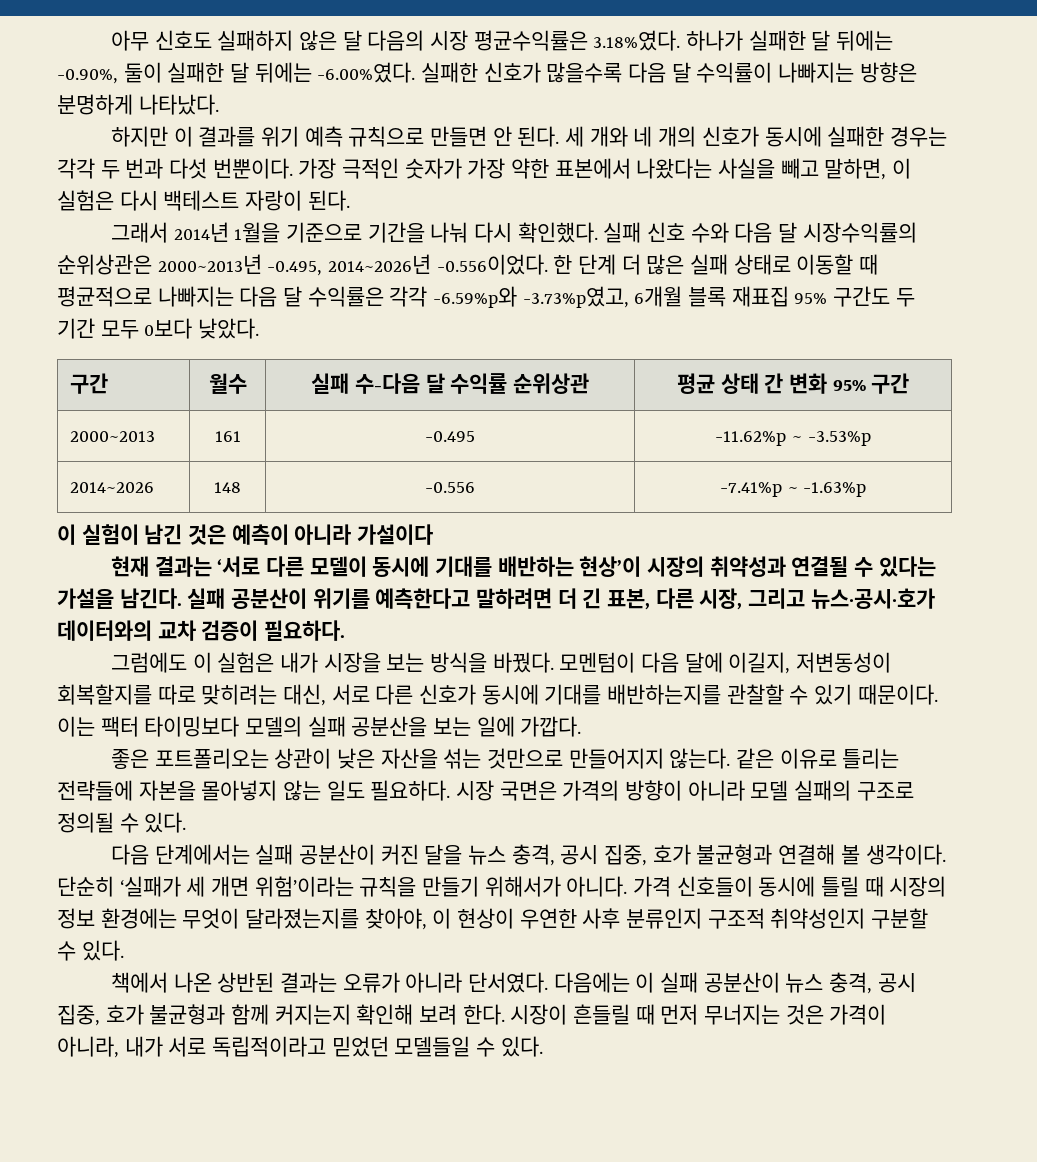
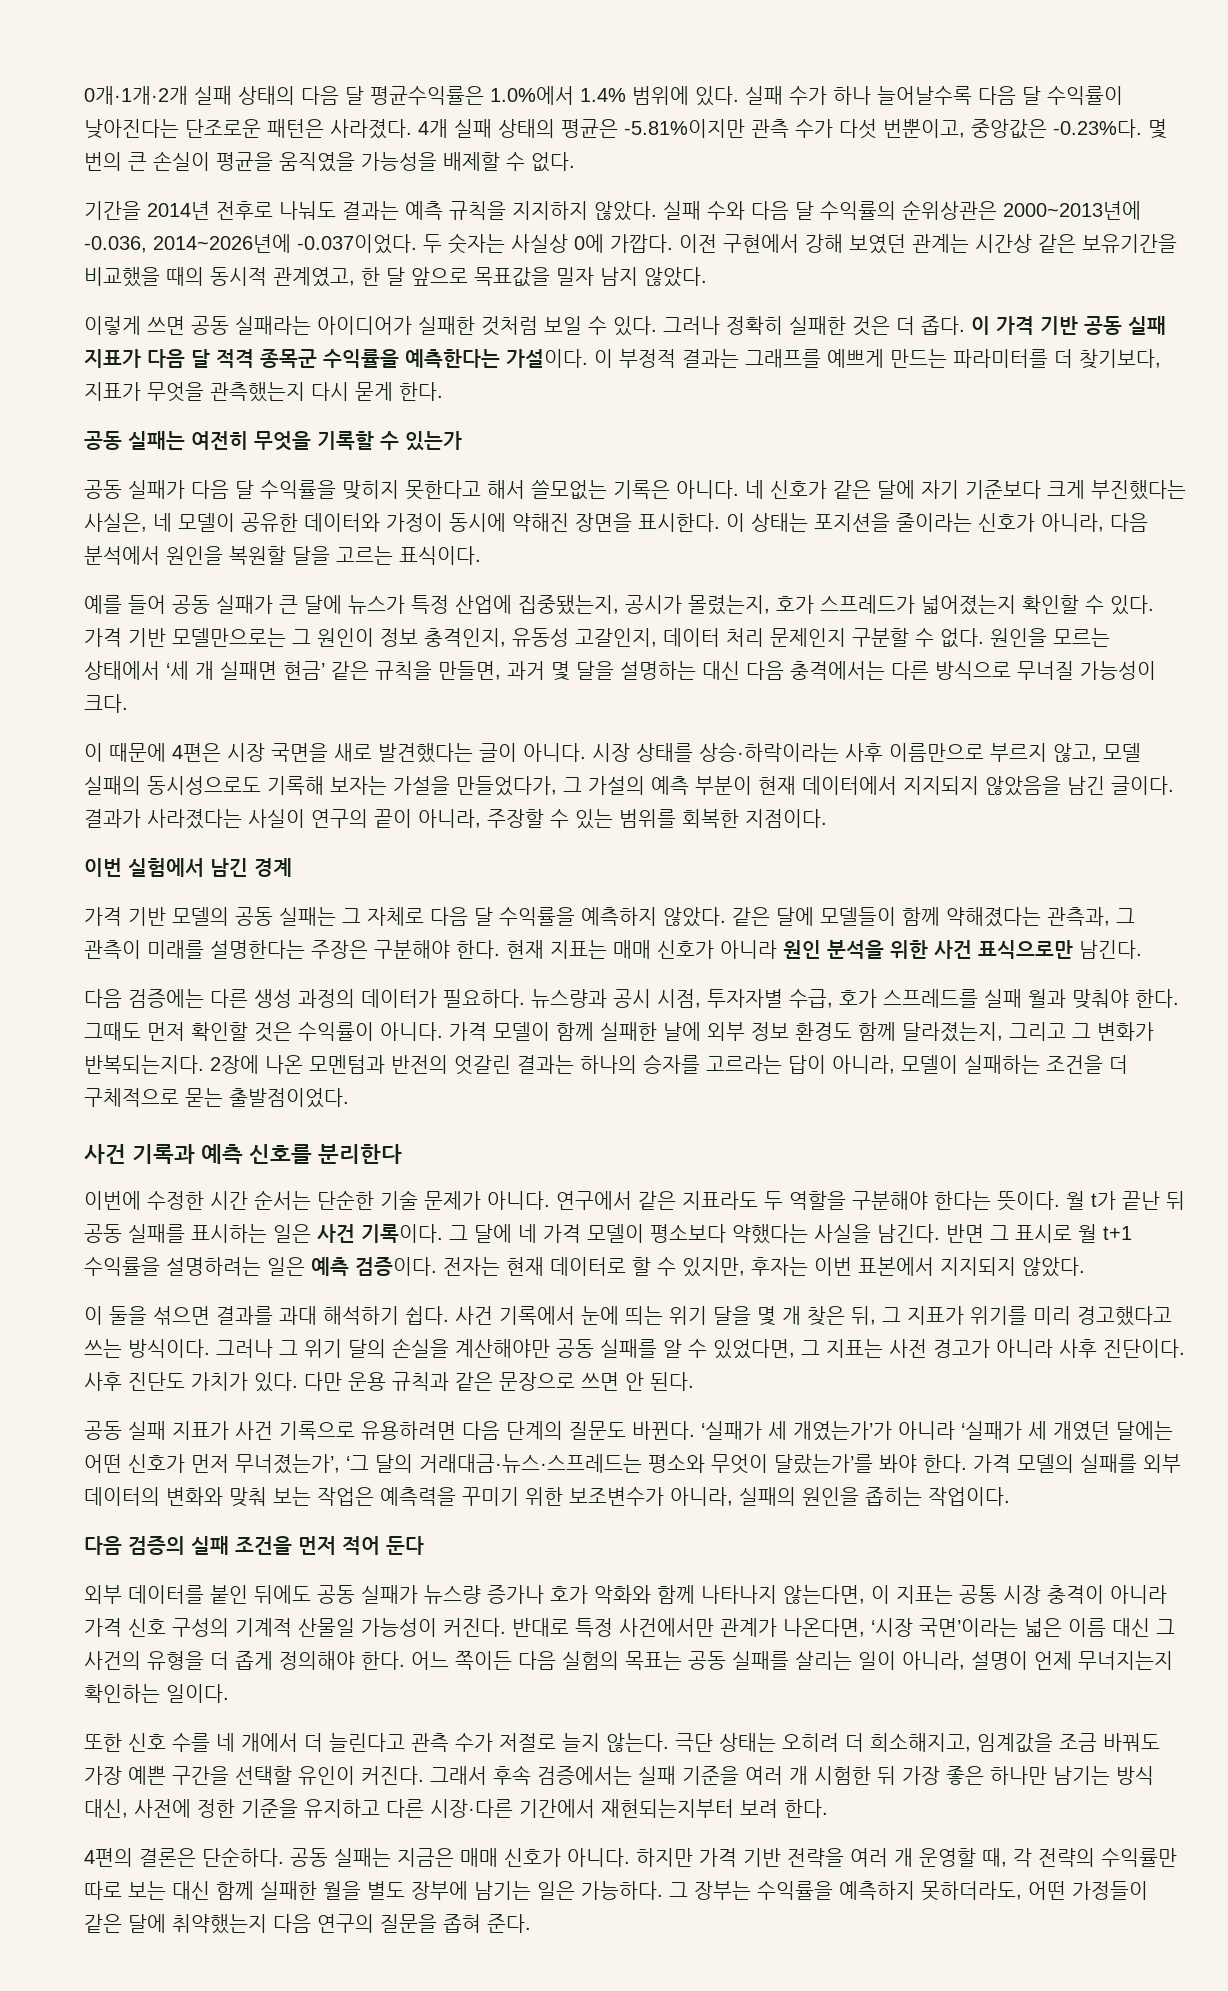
- 아무 신호도 실패하지 않은 달 다음의 시장 평균수익률은 3.18%였다. 하나가 실패한 달 뒤에는 -0.90%, 둘이 실패한 달 뒤에는 -6.00%였다. 실패한 신호가 많을수록 다음 달 수익률이 나빠지는 방향은 분명하게 나타났다.
- 하지만 이 결과를 위기 예측 규칙으로 만들면 안 된다. 세 개와 네 개의 신호가 동시에 실패한 경우는 각각 두 번과 다섯 번뿐이다. 가장 극적인 숫자가 가장 약한 표본에서 나왔다는 사실을 빼고 말하면, 이 실험은 다시 백테스트 자랑이 된다.
- 그래서 2014년 1월을 기준으로 기간을 나눠 다시 확인했다. 실패 신호 수와 다음 달 시장수익률의 순위상관은 2000~2013년 -0.495, 2014~2026년 -0.556이었다. 한 단계 더 많은 실패 상태로 이동할 때 평균적으로 나빠지는 다음 달 수익률은 각각 -6.59%p와 -3.73%p였고, 6개월 블록 재표집 95% 구간도 두 기간 모두 0보다 낮았다.
- 구간 | 월수 | 실패 수-다음 달 수익률 순위상관 | 평균 상태 간 변화 95% 구간
- 2000~2013 | 161 | -0.495 | -11.62%p ~ -3.53%p
- 2014~2026 | 148 | -0.556 | -7.41%p ~ -1.63%p
- 이 실험이 남긴 것은 예측이 아니라 가설이다
- 현재 결과는 ‘서로 다른 모델이 동시에 기대를 배반하는 현상’이 시장의 취약성과 연결될 수 있다는 가설을 남긴다. 실패 공분산이 위기를 예측한다고 말하려면 더 긴 표본, 다른 시장, 그리고 뉴스·공시·호가 데이터와의 교차 검증이 필요하다.
- 그럼에도 이 실험은 내가 시장을 보는 방식을 바꿨다. 모멘텀이 다음 달에 이길지, 저변동성이 회복할지를 따로 맞히려는 대신, 서로 다른 신호가 동시에 기대를 배반하는지를 관찰할 수 있기 때문이다. 이는 팩터 타이밍보다 모델의 실패 공분산을 보는 일에 가깝다.
- 좋은 포트폴리오는 상관이 낮은 자산을 섞는 것만으로 만들어지지 않는다. 같은 이유로 틀리는 전략들에 자본을 몰아넣지 않는 일도 필요하다. 시장 국면은 가격의 방향이 아니라 모델 실패의 구조로 정의될 수 있다.
- 다음 단계에서는 실패 공분산이 커진 달을 뉴스 충격, 공시 집중, 호가 불균형과 연결해 볼 생각이다. 단순히 ‘실패가 세 개면 위험’이라는 규칙을 만들기 위해서가 아니다. 가격 신호들이 동시에 틀릴 때 시장의 정보 환경에는 무엇이 달라졌는지를 찾아야, 이 현상이 우연한 사후 분류인지 구조적 취약성인지 구분할 수 있다.
- 책에서 나온 상반된 결과는 오류가 아니라 단서였다. 다음에는 이 실패 공분산이 뉴스 충격, 공시 집중, 호가 불균형과 함께 커지는지 확인해 보려 한다. 시장이 흔들릴 때 먼저 무너지는 것은 가격이 아니라, 내가 서로 독립적이라고 믿었던 모델들일 수 있다.
+ 0개·1개·2개 실패 상태의 다음 달 평균수익률은 1.0%에서 1.4% 범위에 있다. 실패 수가 하나 늘어날수록 다음 달 수익률이 낮아진다는 단조로운 패턴은 사라졌다. 4개 실패 상태의 평균은 -5.81%이지만 관측 수가 다섯 번뿐이고, 중앙값은 -0.23%다. 몇 번의 큰 손실이 평균을 움직였을 가능성을 배제할 수 없다.
+ 기간을 2014년 전후로 나눠도 결과는 예측 규칙을 지지하지 않았다. 실패 수와 다음 달 수익률의 순위상관은 2000~2013년에 -0.036, 2014~2026년에 -0.037이었다. 두 숫자는 사실상 0에 가깝다. 이전 구현에서 강해 보였던 관계는 시간상 같은 보유기간을 비교했을 때의 동시적 관계였고, 한 달 앞으로 목표값을 밀자 남지 않았다.
+ 이렇게 쓰면 공동 실패라는 아이디어가 실패한 것처럼 보일 수 있다. 그러나 정확히 실패한 것은 더 좁다. 이 가격 기반 공동 실패 지표가 다음 달 적격 종목군 수익률을 예측한다는 가설이다. 이 부정적 결과는 그래프를 예쁘게 만드는 파라미터를 더 찾기보다, 지표가 무엇을 관측했는지 다시 묻게 한다.
+ 공동 실패는 여전히 무엇을 기록할 수 있는가
+ 공동 실패가 다음 달 수익률을 맞히지 못한다고 해서 쓸모없는 기록은 아니다. 네 신호가 같은 달에 자기 기준보다 크게 부진했다는 사실은, 네 모델이 공유한 데이터와 가정이 동시에 약해진 장면을 표시한다. 이 상태는 포지션을 줄이라는 신호가 아니라, 다음 분석에서 원인을 복원할 달을 고르는 표식이다.
+ 예를 들어 공동 실패가 큰 달에 뉴스가 특정 산업에 집중됐는지, 공시가 몰렸는지, 호가 스프레드가 넓어졌는지 확인할 수 있다. 가격 기반 모델만으로는 그 원인이 정보 충격인지, 유동성 고갈인지, 데이터 처리 문제인지 구분할 수 없다. 원인을 모르는 상태에서 ‘세 개 실패면 현금’ 같은 규칙을 만들면, 과거 몇 달을 설명하는 대신 다음 충격에서는 다른 방식으로 무너질 가능성이 크다.
+ 이 때문에 4편은 시장 국면을 새로 발견했다는 글이 아니다. 시장 상태를 상승·하락이라는 사후 이름만으로 부르지 않고, 모델 실패의 동시성으로도 기록해 보자는 가설을 만들었다가, 그 가설의 예측 부분이 현재 데이터에서 지지되지 않았음을 남긴 글이다. 결과가 사라졌다는 사실이 연구의 끝이 아니라, 주장할 수 있는 범위를 회복한 지점이다.
+ 이번 실험에서 남긴 경계
+ 가격 기반 모델의 공동 실패는 그 자체로 다음 달 수익률을 예측하지 않았다. 같은 달에 모델들이 함께 약해졌다는 관측과, 그 관측이 미래를 설명한다는 주장은 구분해야 한다. 현재 지표는 매매 신호가 아니라 원인 분석을 위한 사건 표식으로만 남긴다.
+ 다음 검증에는 다른 생성 과정의 데이터가 필요하다. 뉴스량과 공시 시점, 투자자별 수급, 호가 스프레드를 실패 월과 맞춰야 한다. 그때도 먼저 확인할 것은 수익률이 아니다. 가격 모델이 함께 실패한 날에 외부 정보 환경도 함께 달라졌는지, 그리고 그 변화가 반복되는지다. 2장에 나온 모멘텀과 반전의 엇갈린 결과는 하나의 승자를 고르라는 답이 아니라, 모델이 실패하는 조건을 더 구체적으로 묻는 출발점이었다.
+ 사건 기록과 예측 신호를 분리한다
+ 이번에 수정한 시간 순서는 단순한 기술 문제가 아니다. 연구에서 같은 지표라도 두 역할을 구분해야 한다는 뜻이다. 월 t가 끝난 뒤 공동 실패를 표시하는 일은 사건 기록이다. 그 달에 네 가격 모델이 평소보다 약했다는 사실을 남긴다. 반면 그 표시로 월 t+1 수익률을 설명하려는 일은 예측 검증이다. 전자는 현재 데이터로 할 수 있지만, 후자는 이번 표본에서 지지되지 않았다.
+ 이 둘을 섞으면 결과를 과대 해석하기 쉽다. 사건 기록에서 눈에 띄는 위기 달을 몇 개 찾은 뒤, 그 지표가 위기를 미리 경고했다고 쓰는 방식이다. 그러나 그 위기 달의 손실을 계산해야만 공동 실패를 알 수 있었다면, 그 지표는 사전 경고가 아니라 사후 진단이다. 사후 진단도 가치가 있다. 다만 운용 규칙과 같은 문장으로 쓰면 안 된다.
+ 공동 실패 지표가 사건 기록으로 유용하려면 다음 단계의 질문도 바뀐다. ‘실패가 세 개였는가’가 아니라 ‘실패가 세 개였던 달에는 어떤 신호가 먼저 무너졌는가’, ‘그 달의 거래대금·뉴스·스프레드는 평소와 무엇이 달랐는가’를 봐야 한다. 가격 모델의 실패를 외부 데이터의 변화와 맞춰 보는 작업은 예측력을 꾸미기 위한 보조변수가 아니라, 실패의 원인을 좁히는 작업이다.
+ 다음 검증의 실패 조건을 먼저 적어 둔다
+ 외부 데이터를 붙인 뒤에도 공동 실패가 뉴스량 증가나 호가 악화와 함께 나타나지 않는다면, 이 지표는 공통 시장 충격이 아니라 가격 신호 구성의 기계적 산물일 가능성이 커진다. 반대로 특정 사건에서만 관계가 나온다면, ‘시장 국면’이라는 넓은 이름 대신 그 사건의 유형을 더 좁게 정의해야 한다. 어느 쪽이든 다음 실험의 목표는 공동 실패를 살리는 일이 아니라, 설명이 언제 무너지는지 확인하는 일이다.
+ 또한 신호 수를 네 개에서 더 늘린다고 관측 수가 저절로 늘지 않는다. 극단 상태는 오히려 더 희소해지고, 임계값을 조금 바꿔도 가장 예쁜 구간을 선택할 유인이 커진다. 그래서 후속 검증에서는 실패 기준을 여러 개 시험한 뒤 가장 좋은 하나만 남기는 방식 대신, 사전에 정한 기준을 유지하고 다른 시장·다른 기간에서 재현되는지부터 보려 한다.
+ 4편의 결론은 단순하다. 공동 실패는 지금은 매매 신호가 아니다. 하지만 가격 기반 전략을 여러 개 운영할 때, 각 전략의 수익률만 따로 보는 대신 함께 실패한 월을 별도 장부에 남기는 일은 가능하다. 그 장부는 수익률을 예측하지 못하더라도, 어떤 가정들이 같은 달에 취약했는지 다음 연구의 질문을 좁혀 준다.

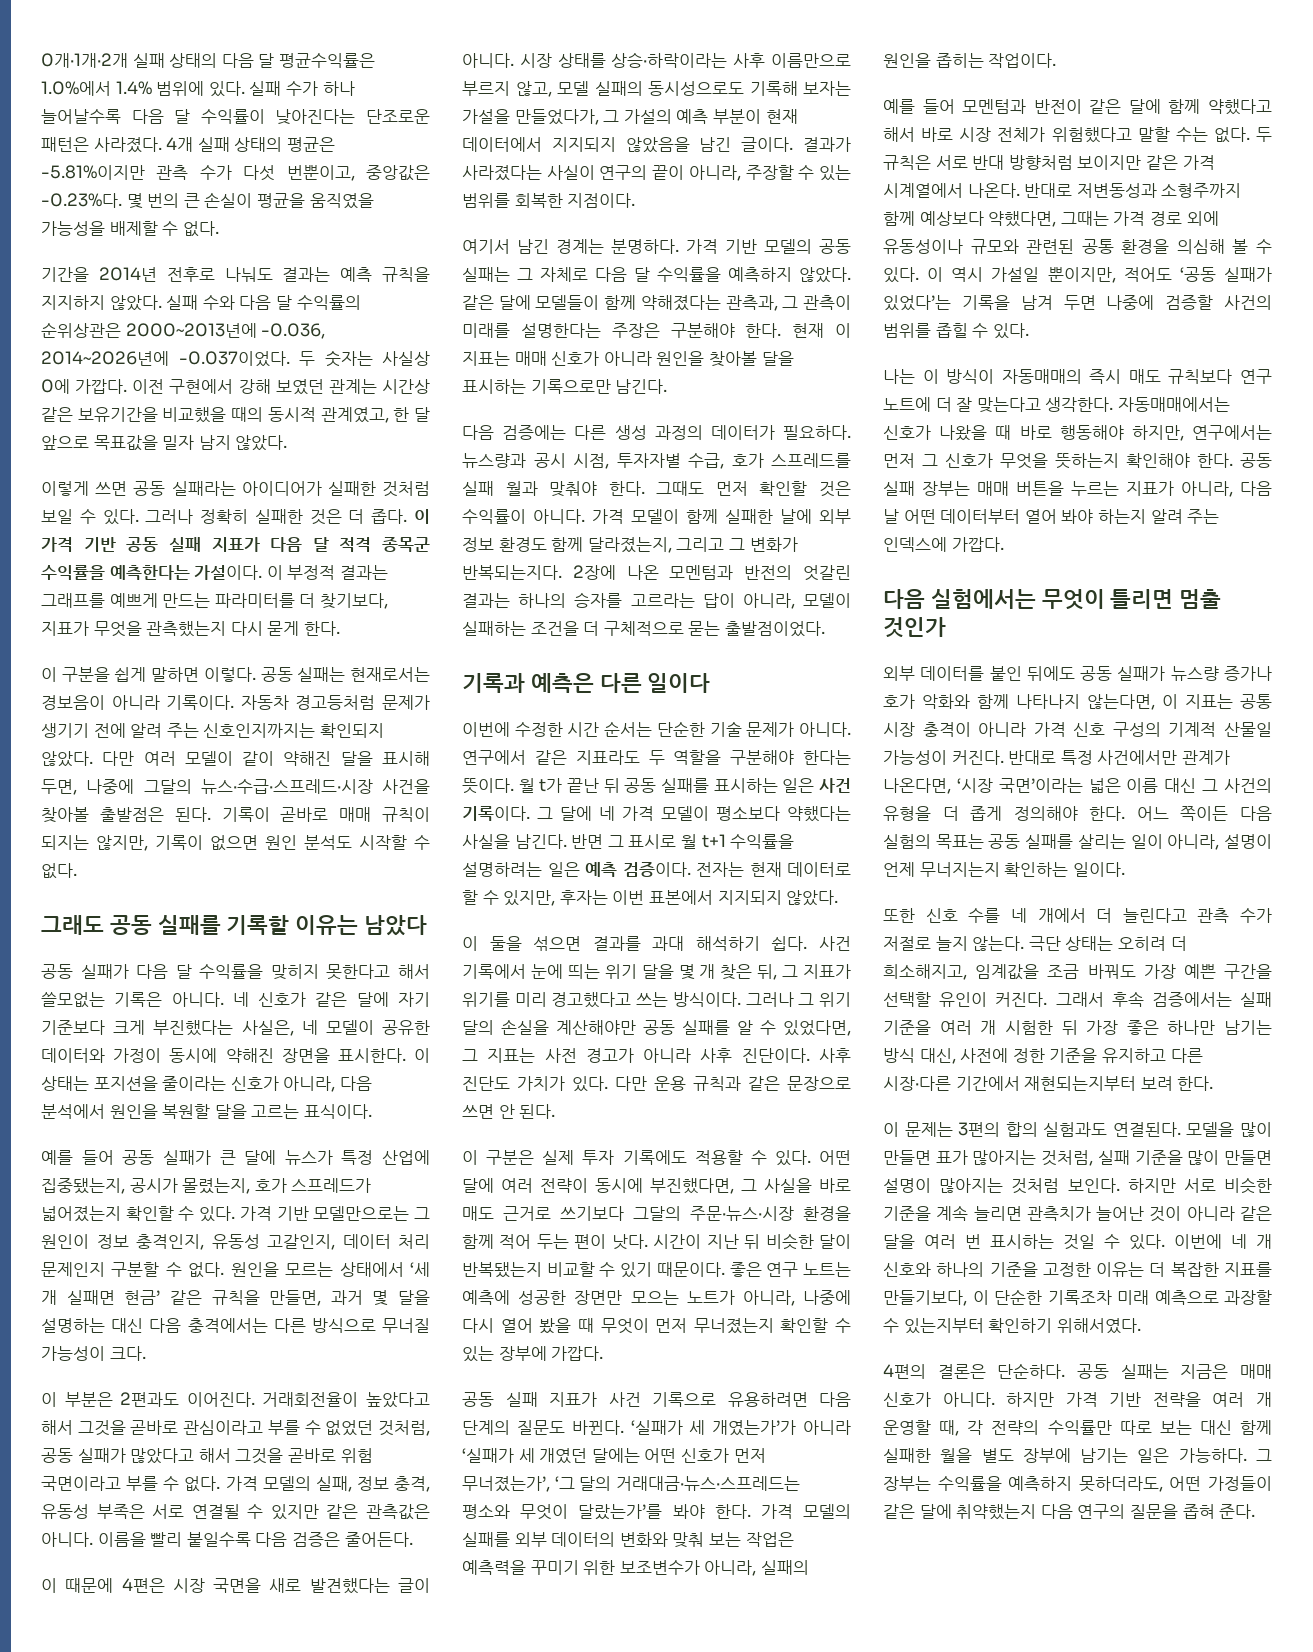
- 공동 실패는 여전히 무엇을 기록할 수 있는가
+ 이 구분을 쉽게 말하면 이렇다. 공동 실패는 현재로서는 경보음이 아니라 기록이다. 자동차 경고등처럼 문제가 생기기 전에 알려 주는 신호인지까지는 확인되지 않았다. 다만 여러 모델이 같이 약해진 달을 표시해 두면, 나중에 그달의 뉴스·수급·스프레드·시장 사건을 찾아볼 출발점은 된다. 기록이 곧바로 매매 규칙이 되지는 않지만, 기록이 없으면 원인 분석도 시작할 수 없다.
+ 그래도 공동 실패를 기록할 이유는 남았다
+ 이 부분은 2편과도 이어진다. 거래회전율이 높았다고 해서 그것을 곧바로 관심이라고 부를 수 없었던 것처럼, 공동 실패가 많았다고 해서 그것을 곧바로 위험 국면이라고 부를 수 없다. 가격 모델의 실패, 정보 충격, 유동성 부족은 서로 연결될 수 있지만 같은 관측값은 아니다. 이름을 빨리 붙일수록 다음 검증은 줄어든다.
- 이번 실험에서 남긴 경계
- 가격 기반 모델의 공동 실패는 그 자체로 다음 달 수익률을 예측하지 않았다.
+ 여기서 남긴 경계는 분명하다. 가격 기반 모델의 공동 실패는 그 자체로 다음 달 수익률을 예측하지 않았다.
- 현재 지표는 매매 신호가 아니라 원인 분석을 위한 사건 표식으로만 남긴다.
+ 현재 이 지표는 매매 신호가 아니라 원인을 찾아볼 달을 표시하는 기록으로만 남긴다.
- 사건 기록과 예측 신호를 분리한다
+ 기록과 예측은 다른 일이다
+ 이 구분은 실제 투자 기록에도 적용할 수 있다. 어떤 달에 여러 전략이 동시에 부진했다면, 그 사실을 바로 매도 근거로 쓰기보다 그달의 주문·뉴스·시장 환경을 함께 적어 두는 편이 낫다. 시간이 지난 뒤 비슷한 달이 반복됐는지 비교할 수 있기 때문이다. 좋은 연구 노트는 예측에 성공한 장면만 모으는 노트가 아니라, 나중에 다시 열어 봤을 때 무엇이 먼저 무너졌는지 확인할 수 있는 장부에 가깝다.
- 다음 검증의 실패 조건을 먼저 적어 둔다
+ 예를 들어 모멘텀과 반전이 같은 달에 함께 약했다고 해서 바로 시장 전체가 위험했다고 말할 수는 없다. 두 규칙은 서로 반대 방향처럼 보이지만 같은 가격 시계열에서 나온다. 반대로 저변동성과 소형주까지 함께 예상보다 약했다면, 그때는 가격 경로 외에 유동성이나 규모와 관련된 공통 환경을 의심해 볼 수 있다. 이 역시 가설일 뿐이지만, 적어도 ‘공동 실패가 있었다’는 기록을 남겨 두면 나중에 검증할 사건의 범위를 좁힐 수 있다.
+ 나는 이 방식이 자동매매의 즉시 매도 규칙보다 연구 노트에 더 잘 맞는다고 생각한다. 자동매매에서는 신호가 나왔을 때 바로 행동해야 하지만, 연구에서는 먼저 그 신호가 무엇을 뜻하는지 확인해야 한다. 공동 실패 장부는 매매 버튼을 누르는 지표가 아니라, 다음 날 어떤 데이터부터 열어 봐야 하는지 알려 주는 인덱스에 가깝다.
+ 다음 실험에서는 무엇이 틀리면 멈출 것인가
+ 이 문제는 3편의 합의 실험과도 연결된다. 모델을 많이 만들면 표가 많아지는 것처럼, 실패 기준을 많이 만들면 설명이 많아지는 것처럼 보인다. 하지만 서로 비슷한 기준을 계속 늘리면 관측치가 늘어난 것이 아니라 같은 달을 여러 번 표시하는 것일 수 있다. 이번에 네 개 신호와 하나의 기준을 고정한 이유는 더 복잡한 지표를 만들기보다, 이 단순한 기록조차 미래 예측으로 과장할 수 있는지부터 확인하기 위해서였다.

